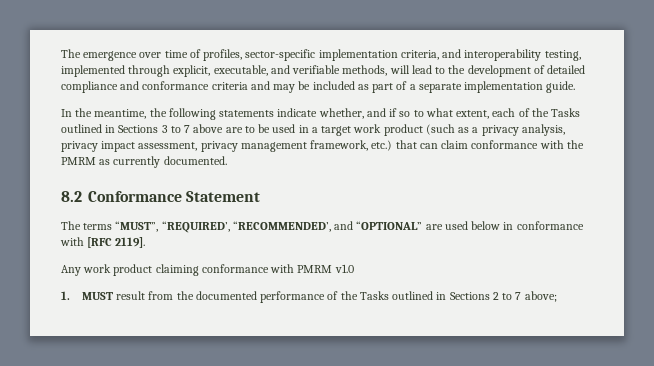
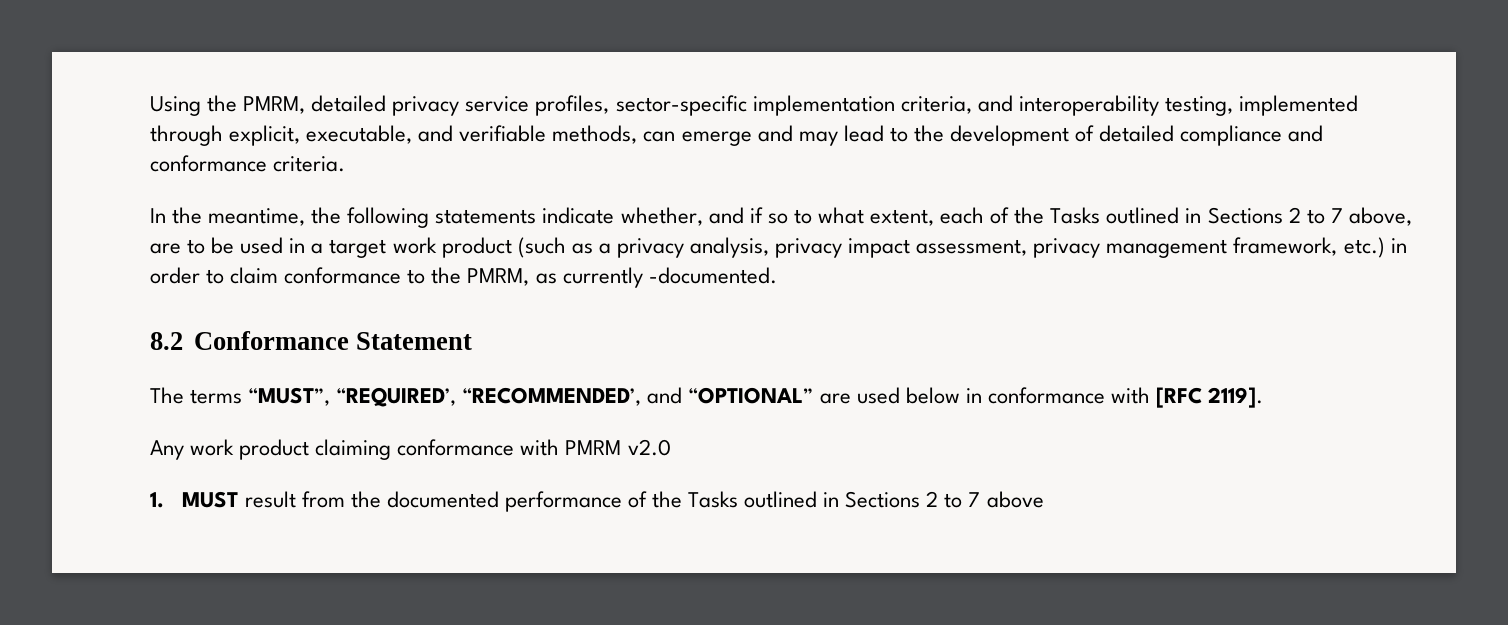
- The emergence over time of profiles, sector-specific implementation criteria, and interoperability testing, implemented through explicit, executable, and verifiable methods, will lead to the development of detailed compliance and conformance criteria and may be included as part of a separate implementation guide.
+ Using the PMRM, detailed privacy service profiles, sector-specific implementation criteria, and interoperability testing, implemented through explicit, executable, and verifiable methods, can emerge and may lead to the development of detailed compliance and conformance criteria.
- In the meantime, the following statements indicate whether, and if so to what extent, each of the Tasks outlined in Sections 3 to 7 above are to be used in a target work product (such as a privacy analysis, privacy impact assessment, privacy management framework, etc.) that can claim conformance with the PMRM as currently documented.
+ In the meantime, the following statements indicate whether, and if so to what extent, each of the Tasks outlined in Sections 2 to 7 above, are to be used in a target work product (such as a privacy analysis, privacy impact assessment, privacy management framework, etc.) in order to claim conformance to the PMRM, as currently -documented.
- Any work product claiming conformance with PMRM v1.0
+ Any work product claiming conformance with PMRM v2.0
- 1. MUST result from the documented performance of the Tasks outlined in Sections 2 to 7 above;
+ 1. MUST result from the documented performance of the Tasks outlined in Sections 2 to 7 above

